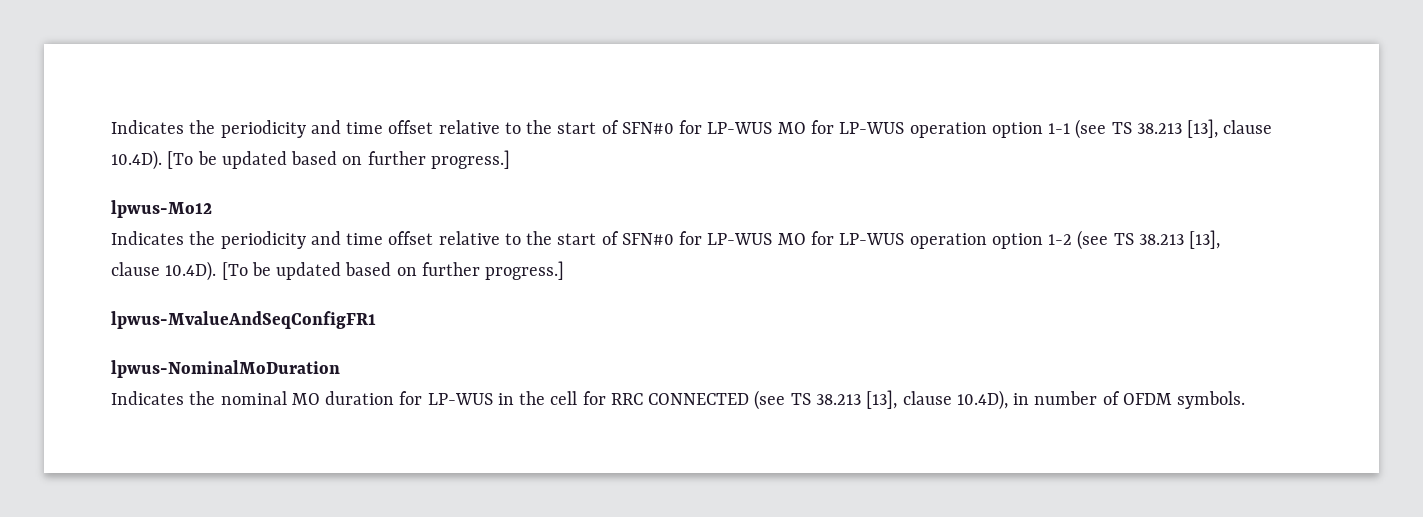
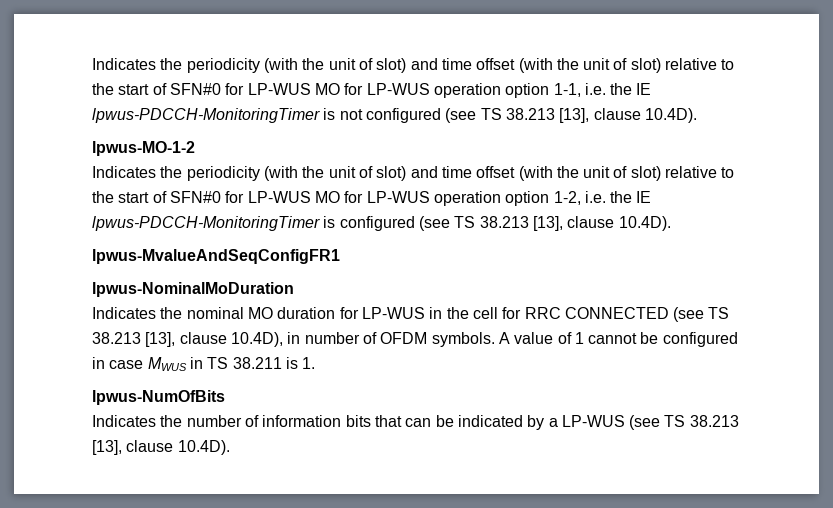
- Indicates the periodicity and time offset relative to the start of SFN#0 for LP-WUS MO for LP-WUS operation option 1-1 (see TS 38.213 [13], clause 10.4D). [To be updated based on further progress.]
- lpwus-Mo12
- Indicates the periodicity and time offset relative to the start of SFN#0 for LP-WUS MO for LP-WUS operation option 1-2 (see TS 38.213 [13], clause 10.4D). [To be updated based on further progress.]
+ Indicates the periodicity (with the unit of slot) and time offset (with the unit of slot) relative to the start of SFN#0 for LP-WUS MO for LP-WUS operation option 1-1, i.e. the IE lpwus-PDCCH-MonitoringTimer is not configured (see TS 38.213 [13], clause 10.4D).
+ lpwus-MO-1-2
+ Indicates the periodicity (with the unit of slot) and time offset (with the unit of slot) relative to the start of SFN#0 for LP-WUS MO for LP-WUS operation option 1-2, i.e. the IE lpwus-PDCCH-MonitoringTimer is configured (see TS 38.213 [13], clause 10.4D).
+ A value of 1 cannot be configured in case MWUS in TS 38.211 is 1.
+ lpwus-NumOfBits
+ Indicates the number of information bits that can be indicated by a LP-WUS (see TS 38.213 [13], clause 10.4D).

